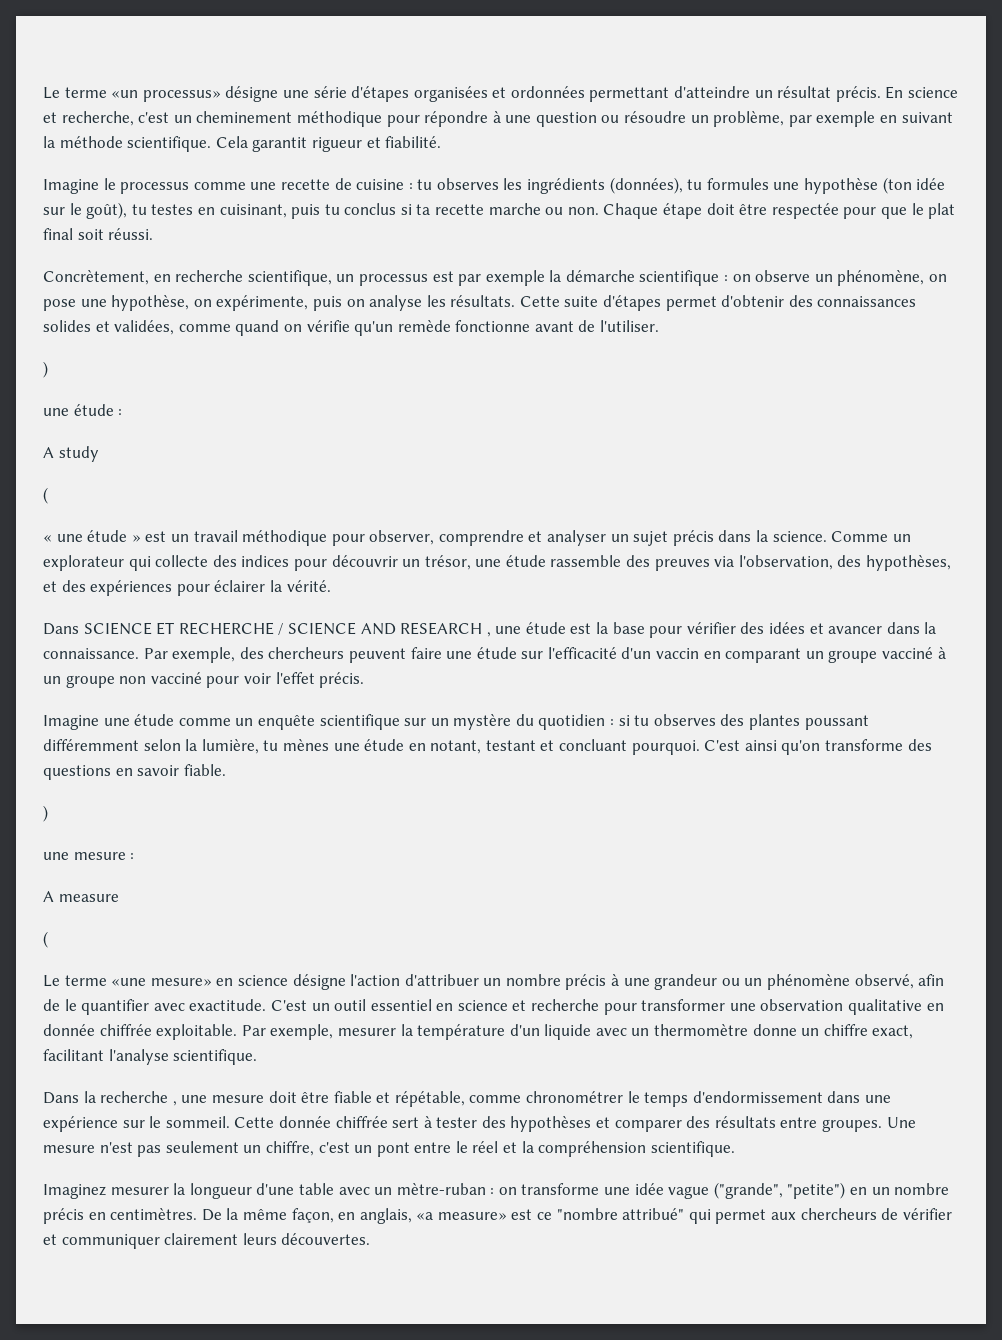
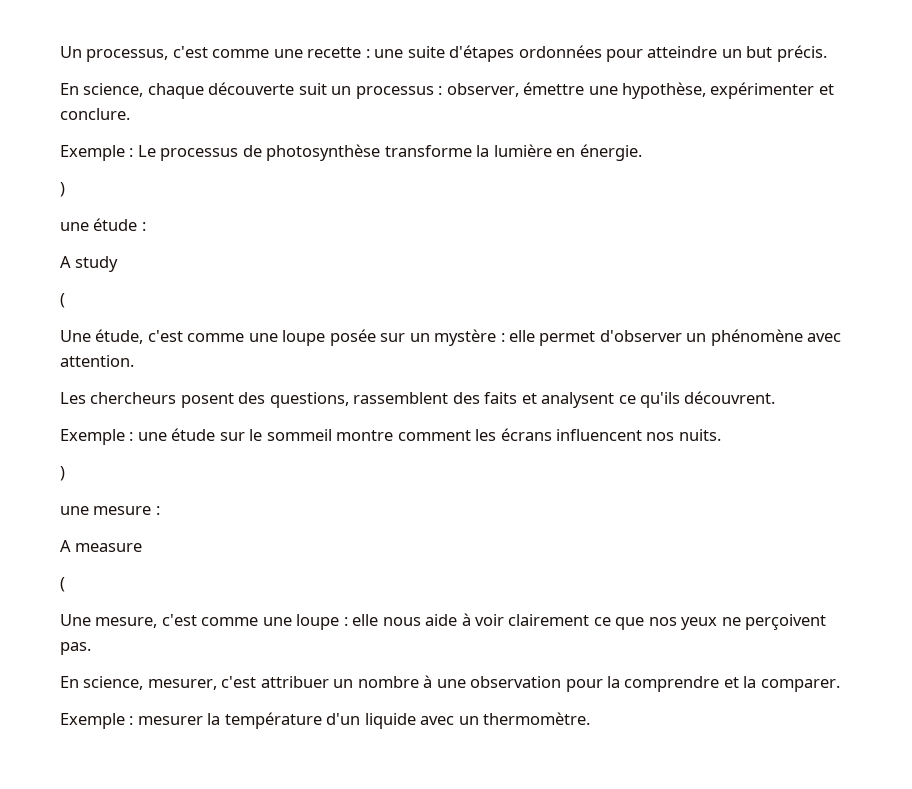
- Le terme «un processus» désigne une série d'étapes organisées et ordonnées permettant d'atteindre un résultat précis. En science et recherche, c'est un cheminement méthodique pour répondre à une question ou résoudre un problème, par exemple en suivant la méthode scientifique. Cela garantit rigueur et fiabilité.
- Imagine le processus comme une recette de cuisine : tu observes les ingrédients (données), tu formules une hypothèse (ton idée sur le goût), tu testes en cuisinant, puis tu conclus si ta recette marche ou non. Chaque étape doit être respectée pour que le plat final soit réussi.
- Concrètement, en recherche scientifique, un processus est par exemple la démarche scientifique : on observe un phénomène, on pose une hypothèse, on expérimente, puis on analyse les résultats. Cette suite d'étapes permet d'obtenir des connaissances solides et validées, comme quand on vérifie qu'un remède fonctionne avant de l'utiliser.
+ Un processus, c'est comme une recette : une suite d'étapes ordonnées pour atteindre un but précis.
+ En science, chaque découverte suit un processus : observer, émettre une hypothèse, expérimenter et conclure.
+ Exemple : Le processus de photosynthèse transforme la lumière en énergie.
- « une étude » est un travail méthodique pour observer, comprendre et analyser un sujet précis dans la science. Comme un explorateur qui collecte des indices pour découvrir un trésor, une étude rassemble des preuves via l'observation, des hypothèses, et des expériences pour éclairer la vérité.
- Dans SCIENCE ET RECHERCHE / SCIENCE AND RESEARCH , une étude est la base pour vérifier des idées et avancer dans la connaissance. Par exemple, des chercheurs peuvent faire une étude sur l'efficacité d'un vaccin en comparant un groupe vacciné à un groupe non vacciné pour voir l'effet précis.
- Imagine une étude comme un enquête scientifique sur un mystère du quotidien : si tu observes des plantes poussant différemment selon la lumière, tu mènes une étude en notant, testant et concluant pourquoi. C'est ainsi qu'on transforme des questions en savoir fiable.
+ Une étude, c'est comme une loupe posée sur un mystère : elle permet d'observer un phénomène avec attention.
+ Les chercheurs posent des questions, rassemblent des faits et analysent ce qu'ils découvrent.
+ Exemple : une étude sur le sommeil montre comment les écrans influencent nos nuits.
- Le terme «une mesure» en science désigne l'action d'attribuer un nombre précis à une grandeur ou un phénomène observé, afin de le quantifier avec exactitude. C'est un outil essentiel en science et recherche pour transformer une observation qualitative en donnée chiffrée exploitable. Par exemple, mesurer la température d'un liquide avec un thermomètre donne un chiffre exact, facilitant l'analyse scientifique.
- Dans la recherche , une mesure doit être fiable et répétable, comme chronométrer le temps d'endormissement dans une expérience sur le sommeil. Cette donnée chiffrée sert à tester des hypothèses et comparer des résultats entre groupes. Une mesure n'est pas seulement un chiffre, c'est un pont entre le réel et la compréhension scientifique.
- Imaginez mesurer la longueur d'une table avec un mètre-ruban : on transforme une idée vague ("grande", "petite") en un nombre précis en centimètres. De la même façon, en anglais, «a measure» est ce "nombre attribué" qui permet aux chercheurs de vérifier et communiquer clairement leurs découvertes.
+ Une mesure, c'est comme une loupe : elle nous aide à voir clairement ce que nos yeux ne perçoivent pas.
+ En science, mesurer, c'est attribuer un nombre à une observation pour la comprendre et la comparer.
+ Exemple : mesurer la température d'un liquide avec un thermomètre.

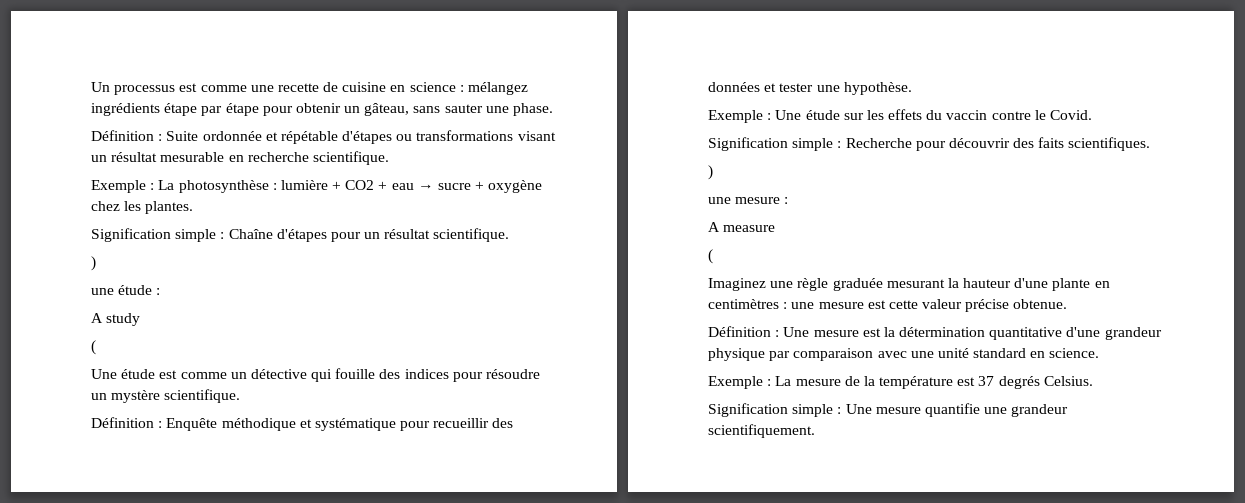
- Un processus, c'est comme une recette : une suite d'étapes ordonnées pour atteindre un but précis.
- En science, chaque découverte suit un processus : observer, émettre une hypothèse, expérimenter et conclure.
- Exemple : Le processus de photosynthèse transforme la lumière en énergie.
+ Un processus est comme une recette de cuisine en science : mélangez ingrédients étape par étape pour obtenir un gâteau, sans sauter une phase.
+ Définition : Suite ordonnée et répétable d'étapes ou transformations visant un résultat mesurable en recherche scientifique.
+ Exemple : La photosynthèse : lumière + CO2 + eau → sucre + oxygène chez les plantes.
+ Signification simple : Chaîne d'étapes pour un résultat scientifique.
- Une étude, c'est comme une loupe posée sur un mystère : elle permet d'observer un phénomène avec attention.
- Les chercheurs posent des questions, rassemblent des faits et analysent ce qu'ils découvrent.
- Exemple : une étude sur le sommeil montre comment les écrans influencent nos nuits.
+ Une étude est comme un détective qui fouille des indices pour résoudre un mystère scientifique.
+ Définition : Enquête méthodique et systématique pour recueillir des données et tester une hypothèse.
+ Exemple : Une étude sur les effets du vaccin contre le Covid.
+ Signification simple : Recherche pour découvrir des faits scientifiques.
- Une mesure, c'est comme une loupe : elle nous aide à voir clairement ce que nos yeux ne perçoivent pas.
- En science, mesurer, c'est attribuer un nombre à une observation pour la comprendre et la comparer.
- Exemple : mesurer la température d'un liquide avec un thermomètre.
+ Imaginez une règle graduée mesurant la hauteur d'une plante en centimètres : une mesure est cette valeur précise obtenue.
+ Définition : Une mesure est la détermination quantitative d'une grandeur physique par comparaison avec une unité standard en science.
+ Exemple : La mesure de la température est 37 degrés Celsius.
+ Signification simple : Une mesure quantifie une grandeur scientifiquement.

